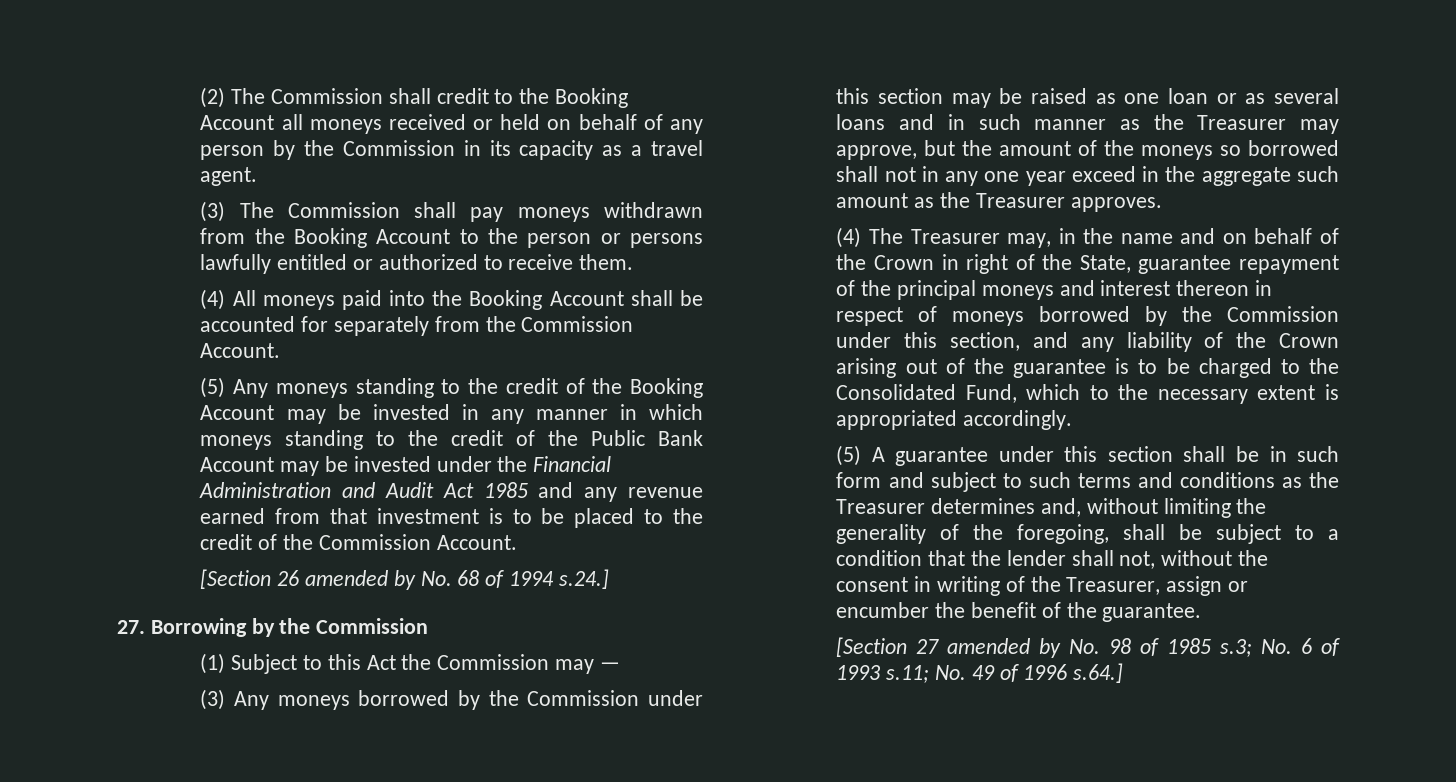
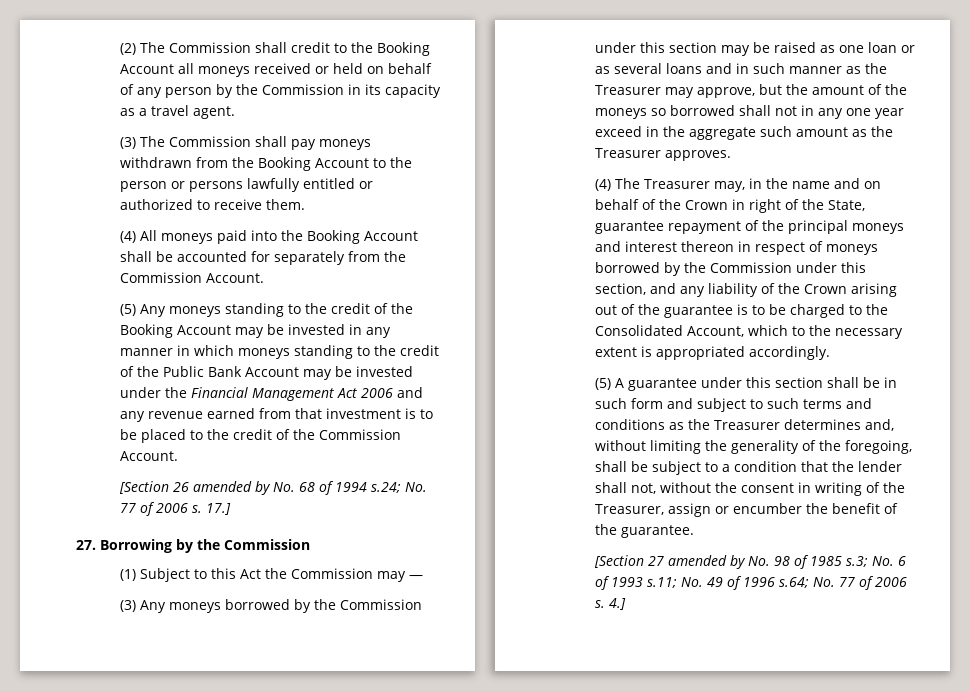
- (5) Any moneys standing to the credit of the Booking Account may be invested in any manner in which moneys standing to the credit of the Public Bank Account may be invested under the Financial Administration and Audit Act 1985 and any revenue earned from that investment is to be placed to the credit of the Commission Account.
+ (5) Any moneys standing to the credit of the Booking Account may be invested in any manner in which moneys standing to the credit of the Public Bank Account may be invested under the Financial Management Act 2006 and any revenue earned from that investment is to be placed to the credit of the Commission Account.
- [Section 26 amended by No. 68 of 1994 s.24.]
+ [Section 26 amended by No. 68 of 1994 s.24; No. 77 of 2006 s. 17.]
- (4) The Treasurer may, in the name and on behalf of the Crown in right of the State, guarantee repayment of the principal moneys and interest thereon in respect of moneys borrowed by the Commission under this section, and any liability of the Crown arising out of the guarantee is to be charged to the Consolidated Fund, which to the necessary extent is appropriated accordingly.
+ (4) The Treasurer may, in the name and on behalf of the Crown in right of the State, guarantee repayment of the principal moneys and interest thereon in respect of moneys borrowed by the Commission under this section, and any liability of the Crown arising out of the guarantee is to be charged to the Consolidated Account, which to the necessary extent is appropriated accordingly.
- [Section 27 amended by No. 98 of 1985 s.3; No. 6 of 1993 s.11; No. 49 of 1996 s.64.]
+ [Section 27 amended by No. 98 of 1985 s.3; No. 6 of 1993 s.11; No. 49 of 1996 s.64; No. 77 of 2006 s. 4.]

